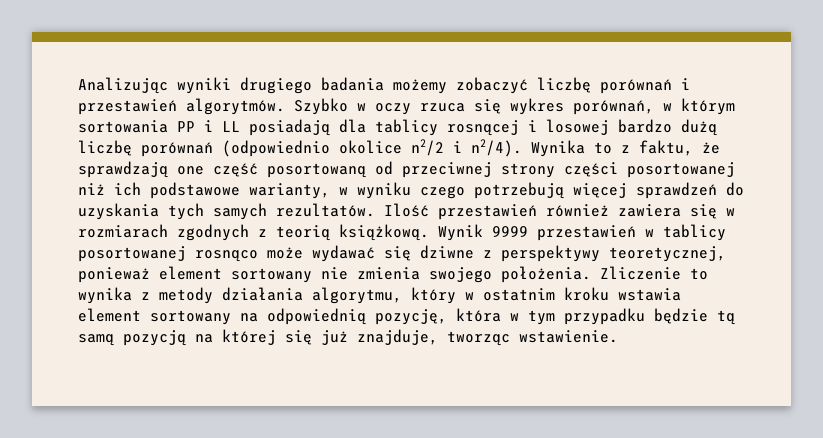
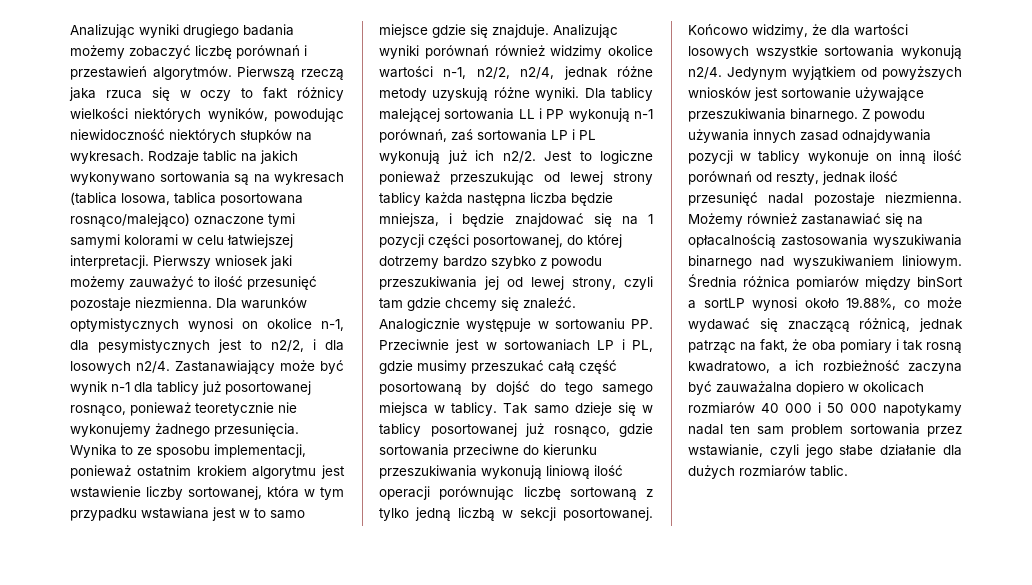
- Szybko w oczy rzuca się wykres porównań, w którym sortowania PP i LL posiadają dla tablicy rosnącej i losowej bardzo dużą liczbę porównań (odpowiednio okolice n2/2 i n2/4). Wynika to z faktu, że sprawdzają one część posortowaną od przeciwnej strony części posortowanej niż ich podstawowe warianty, w wyniku czego potrzebują więcej sprawdzeń do uzyskania tych samych rezultatów. Ilość przestawień również zawiera się w rozmiarach zgodnych z teorią książkową. Wynik 9999 przestawień w tablicy posortowanej rosnąco może wydawać się dziwne z perspektywy teoretycznej, ponieważ element sortowany nie zmienia swojego położenia. Zliczenie to wynika z metody działania algorytmu, który w ostatnim kroku wstawia element sortowany na odpowiednią pozycję, która w tym przypadku będzie tą samą pozycją na której się już znajduje, tworząc wstawienie.
+ Pierwszą rzeczą jaka rzuca się w oczy to fakt różnicy wielkości niektórych wyników, powodując niewidoczność niektórych słupków na wykresach. Rodzaje tablic na jakich wykonywano sortowania są na wykresach (tablica losowa, tablica posortowana rosnąco/malejąco) oznaczone tymi samymi kolorami w celu łatwiejszej interpretacji. Pierwszy wniosek jaki możemy zauważyć to ilość przesunięć pozostaje niezmienna. Dla warunków optymistycznych wynosi on okolice n-1, dla pesymistycznych jest to n2/2, i dla losowych n2/4. Zastanawiający może być wynik n-1 dla tablicy już posortowanej rosnąco, ponieważ teoretycznie nie wykonujemy żadnego przesunięcia. Wynika to ze sposobu implementacji, ponieważ ostatnim krokiem algorytmu jest wstawienie liczby sortowanej, która w tym przypadku wstawiana jest w to samo miejsce gdzie się znajduje. Analizując wyniki porównań również widzimy okolice wartości n-1, n2/2, n2/4, jednak różne metody uzyskują różne wyniki. Dla tablicy malejącej sortowania LL i PP wykonują n-1 porównań, zaś sortowania LP i PL wykonują już ich n2/2. Jest to logiczne ponieważ przeszukując od lewej strony tablicy każda następna liczba będzie mniejsza, i będzie znajdować się na 1 pozycji części posortowanej, do której dotrzemy bardzo szybko z powodu przeszukiwania jej od lewej strony, czyli tam gdzie chcemy się znaleźć. Analogicznie występuje w sortowaniu PP. Przeciwnie jest w sortowaniach LP i PL, gdzie musimy przeszukać całą część posortowaną by dojść do tego samego miejsca w tablicy. Tak samo dzieje się w tablicy posortowanej już rosnąco, gdzie sortowania przeciwne do kierunku przeszukiwania wykonują liniową ilość operacji porównując liczbę sortowaną z tylko jedną liczbą w sekcji posortowanej. Końcowo widzimy, że dla wartości losowych wszystkie sortowania wykonują n2/4. Jedynym wyjątkiem od powyższych wniosków jest sortowanie używające przeszukiwania binarnego. Z powodu używania innych zasad odnajdywania pozycji w tablicy wykonuje on inną ilość porównań od reszty, jednak ilość przesunięć nadal pozostaje niezmienna. Możemy również zastanawiać się na opłacalnością zastosowania wyszukiwania binarnego nad wyszukiwaniem liniowym. Średnia różnica pomiarów między binSort a sortLP wynosi około 19.88%, co może wydawać się znaczącą różnicą, jednak patrząc na fakt, że oba pomiary i tak rosną kwadratowo, a ich rozbieżność zaczyna być zauważalna dopiero w okolicach rozmiarów 40 000 i 50 000 napotykamy nadal ten sam problem sortowania przez wstawianie, czyli jego słabe działanie dla dużych rozmiarów tablic.

